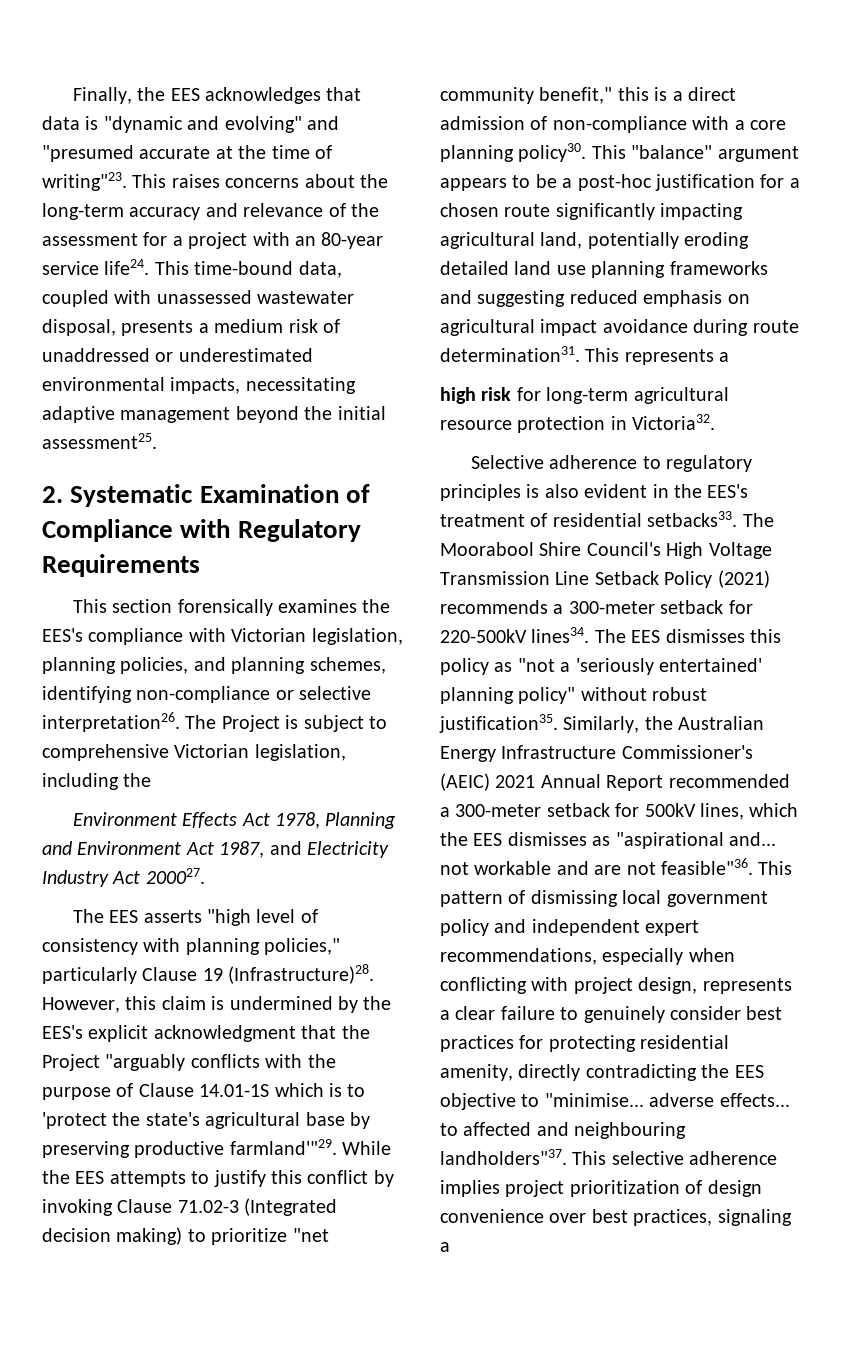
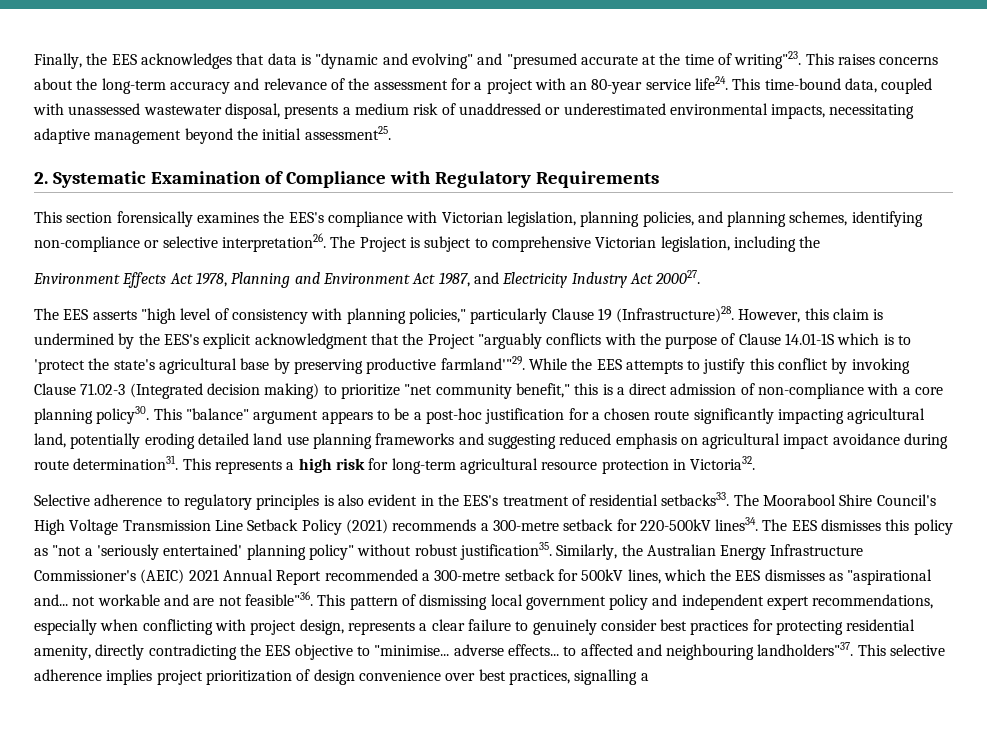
- This represents a
- high risk for long-term agricultural resource protection in Victoria32.
+ This represents a high risk for long-term agricultural resource protection in Victoria32.
- The Moorabool Shire Council's High Voltage Transmission Line Setback Policy (2021) recommends a 300-meter setback for 220-500kV lines34.
+ The Moorabool Shire Council's High Voltage Transmission Line Setback Policy (2021) recommends a 300-metre setback for 220-500kV lines34.
- Similarly, the Australian Energy Infrastructure Commissioner's (AEIC) 2021 Annual Report recommended a 300-meter setback for 500kV lines, which the EES dismisses as "aspirational and... not workable and are not feasible"36.
+ Similarly, the Australian Energy Infrastructure Commissioner's (AEIC) 2021 Annual Report recommended a 300-metre setback for 500kV lines, which the EES dismisses as "aspirational and... not workable and are not feasible"36.
- This selective adherence implies project prioritization of design convenience over best practices, signaling a
+ This selective adherence implies project prioritization of design convenience over best practices, signalling a

